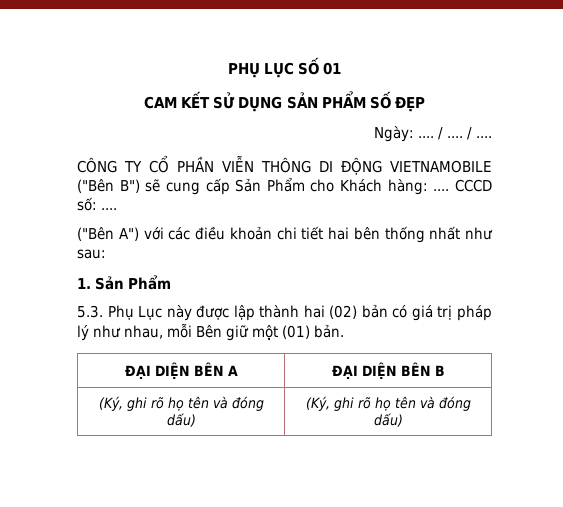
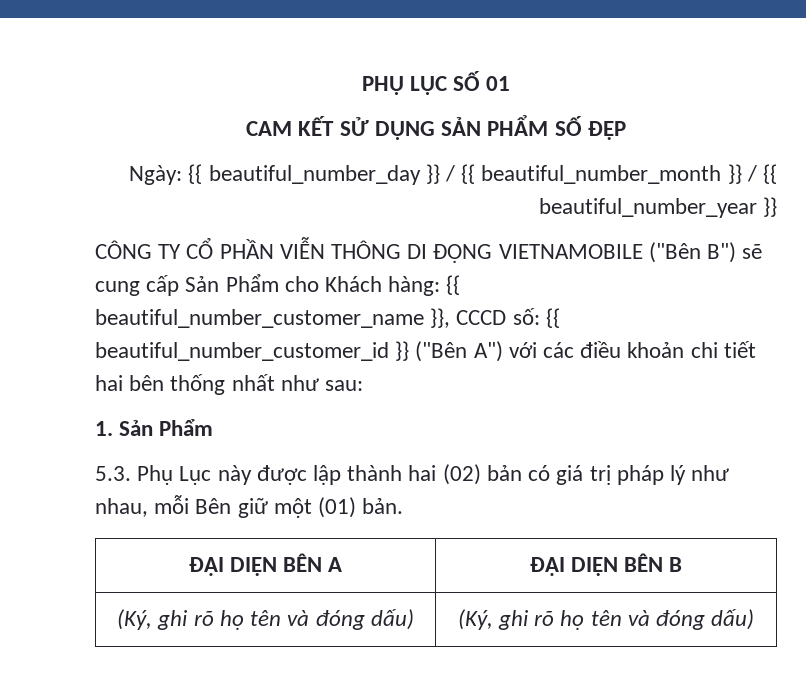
- Ngày: .... / .... / ....
+ Ngày: {{ beautiful_number_day }} / {{ beautiful_number_month }} / {{ beautiful_number_year }}
- CÔNG TY CỔ PHẦN VIỄN THÔNG DI ĐỘNG VIETNAMOBILE ("Bên B") sẽ cung cấp Sản Phẩm cho Khách hàng: .... CCCD số: ....
- ("Bên A") với các điều khoản chi tiết hai bên thống nhất như sau:
+ CÔNG TY CỔ PHẦN VIỄN THÔNG DI ĐỘNG VIETNAMOBILE ("Bên B") sẽ cung cấp Sản Phẩm cho Khách hàng: {{ beautiful_number_customer_name }}, CCCD số: {{ beautiful_number_customer_id }} ("Bên A") với các điều khoản chi tiết hai bên thống nhất như sau:

